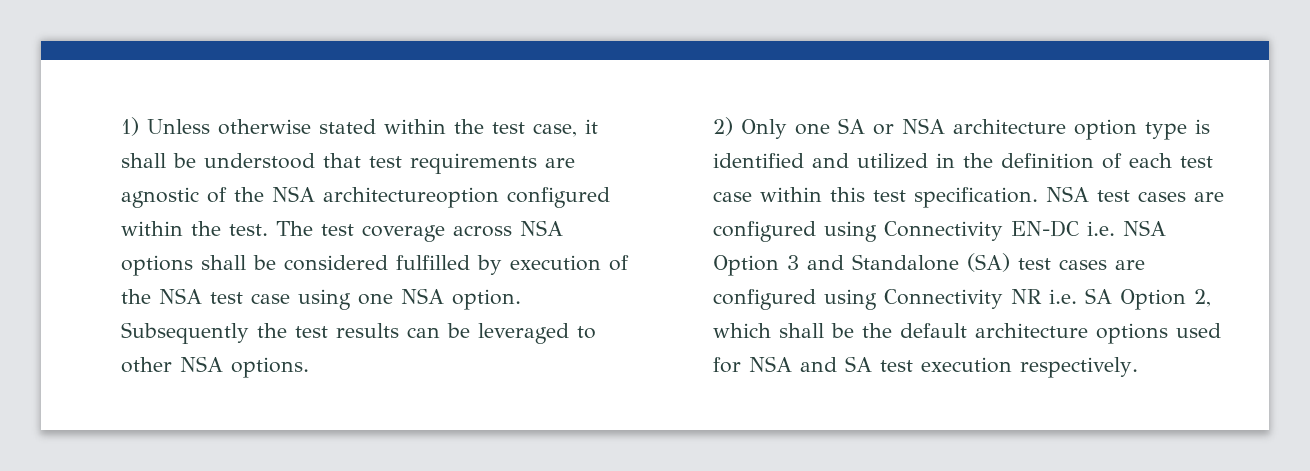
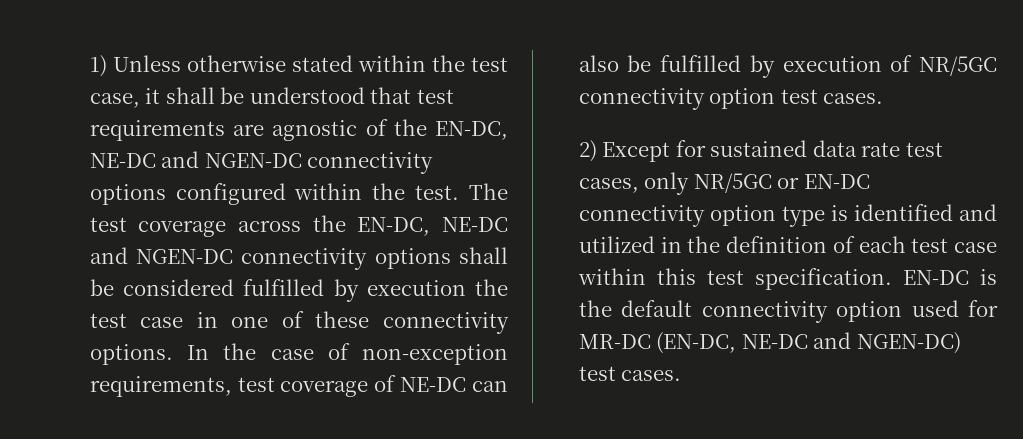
- 1) Unless otherwise stated within the test case, it shall be understood that test requirements are agnostic of the NSA architectureoption configured within the test.
+ 1) Unless otherwise stated within the test case, it shall be understood that test requirements are agnostic of the EN-DC, NE-DC and NGEN-DC connectivity options configured within the test.
- The test coverage across NSA options shall be considered fulfilled by execution of the NSA test case using one NSA option. Subsequently the test results can be leveraged to other NSA options.
- 2) Only one SA or NSA architecture option type is identified and utilized in the definition of each test case within this test specification.
+ The test coverage across the EN-DC, NE-DC and NGEN-DC connectivity options shall be considered fulfilled by execution the test case in one of these connectivity options. In the case of non-exception requirements, test coverage of NE-DC can also be fulfilled by execution of NR/5GC connectivity option test cases.
+ 2) Except for sustained data rate test cases, only NR/5GC or EN-DC connectivity option type is identified and utilized in the definition of each test case within this test specification.
- NSA test cases are configured using Connectivity EN-DC i.e. NSA Option 3 and Standalone (SA) test cases are configured using Connectivity NR i.e. SA Option 2, which shall be the default architecture options used for NSA and SA test execution respectively.
+ EN-DC is the default connectivity option used for MR-DC (EN-DC, NE-DC and NGEN-DC) test cases.

